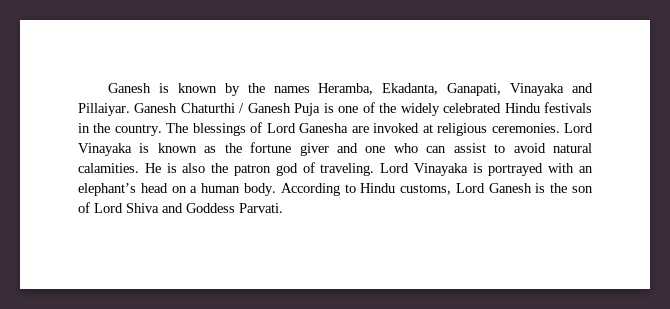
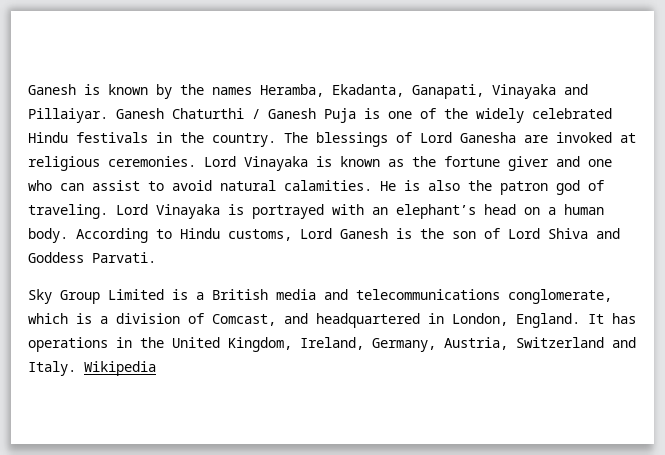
+ Sky Group Limited is a British media and telecommunications conglomerate, which is a division of Comcast, and headquartered in London, England. It has operations in the United Kingdom, Ireland, Germany, Austria, Switzerland and Italy. Wikipedia

